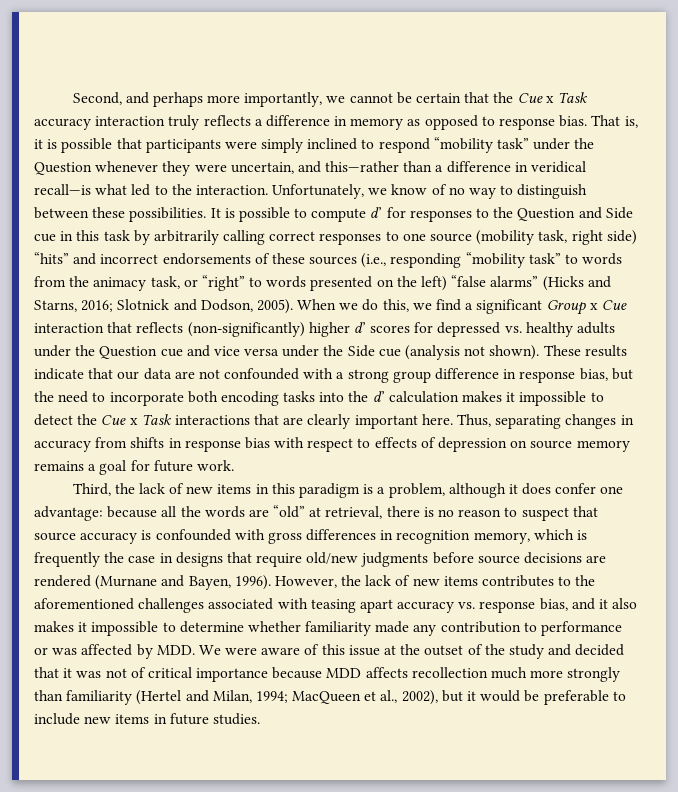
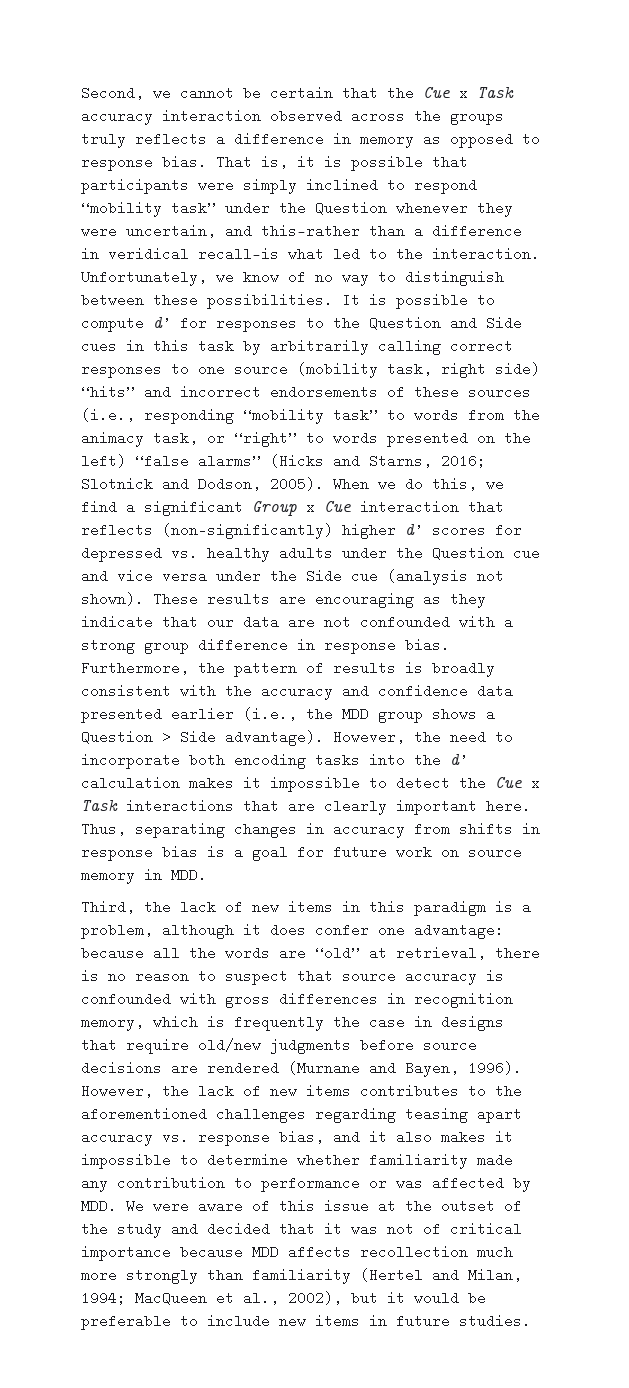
- Second, and perhaps more importantly, we cannot be certain that the Cue x Task accuracy interaction truly reflects a difference in memory as opposed to response bias.
+ Second, we cannot be certain that the Cue x Task accuracy interaction observed across the groups truly reflects a difference in memory as opposed to response bias.
- It is possible to compute d’ for responses to the Question and Side cue in this task by arbitrarily calling correct responses to one source (mobility task, right side) “hits” and incorrect endorsements of these sources (i.e., responding “mobility task” to words from the animacy task, or “right” to words presented on the left) “false alarms” (Hicks and Starns, 2016;
+ It is possible to compute d’ for responses to the Question and Side cues in this task by arbitrarily calling correct responses to one source (mobility task, right side) “hits” and incorrect endorsements of these sources (i.e., responding “mobility task” to words from the animacy task, or “right” to words presented on the left) “false alarms” (Hicks and Starns, 2016;
- These results indicate that our data are not confounded with a strong group difference in response bias, but the need to incorporate both encoding tasks into the d’ calculation makes it impossible to detect the Cue x Task interactions that are clearly important here.
+ These results are encouraging as they indicate that our data are not confounded with a strong group difference in response bias. Furthermore, the pattern of results is broadly consistent with the accuracy and confidence data presented earlier (i.e., the MDD group shows a Question > Side advantage). However, the need to incorporate both encoding tasks into the d’ calculation makes it impossible to detect the Cue x Task interactions that are clearly important here.
- Thus, separating changes in accuracy from shifts in response bias with respect to effects of depression on source memory remains a goal for future work.
+ Thus, separating changes in accuracy from shifts in response bias is a goal for future work on source memory in MDD.
- However, the lack of new items contributes to the aforementioned challenges associated with teasing apart accuracy vs. response bias, and it also makes it impossible to determine whether familiarity made any contribution to performance or was affected by MDD. We were aware of this issue at the outset of the study and decided that it was not of critical importance because MDD affects recollection much more strongly than familiarity (Hertel and Milan, 1994;
+ However, the lack of new items contributes to the aforementioned challenges regarding teasing apart accuracy vs. response bias, and it also makes it impossible to determine whether familiarity made any contribution to performance or was affected by MDD. We were aware of this issue at the outset of the study and decided that it was not of critical importance because MDD affects recollection much more strongly than familiarity (Hertel and Milan, 1994;

